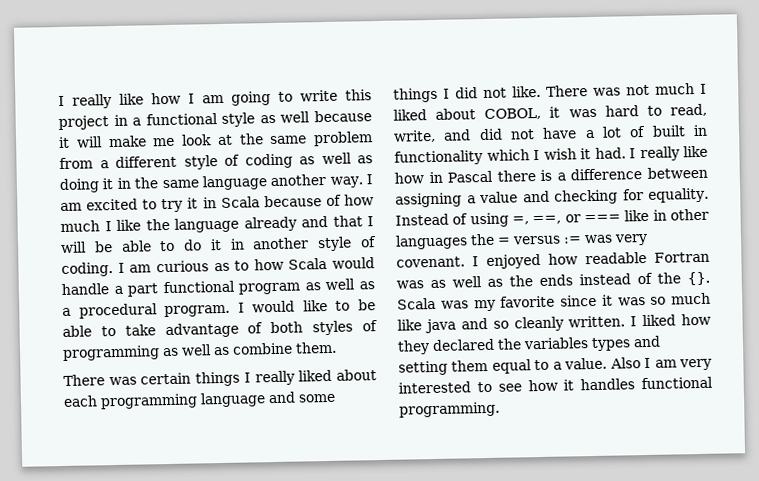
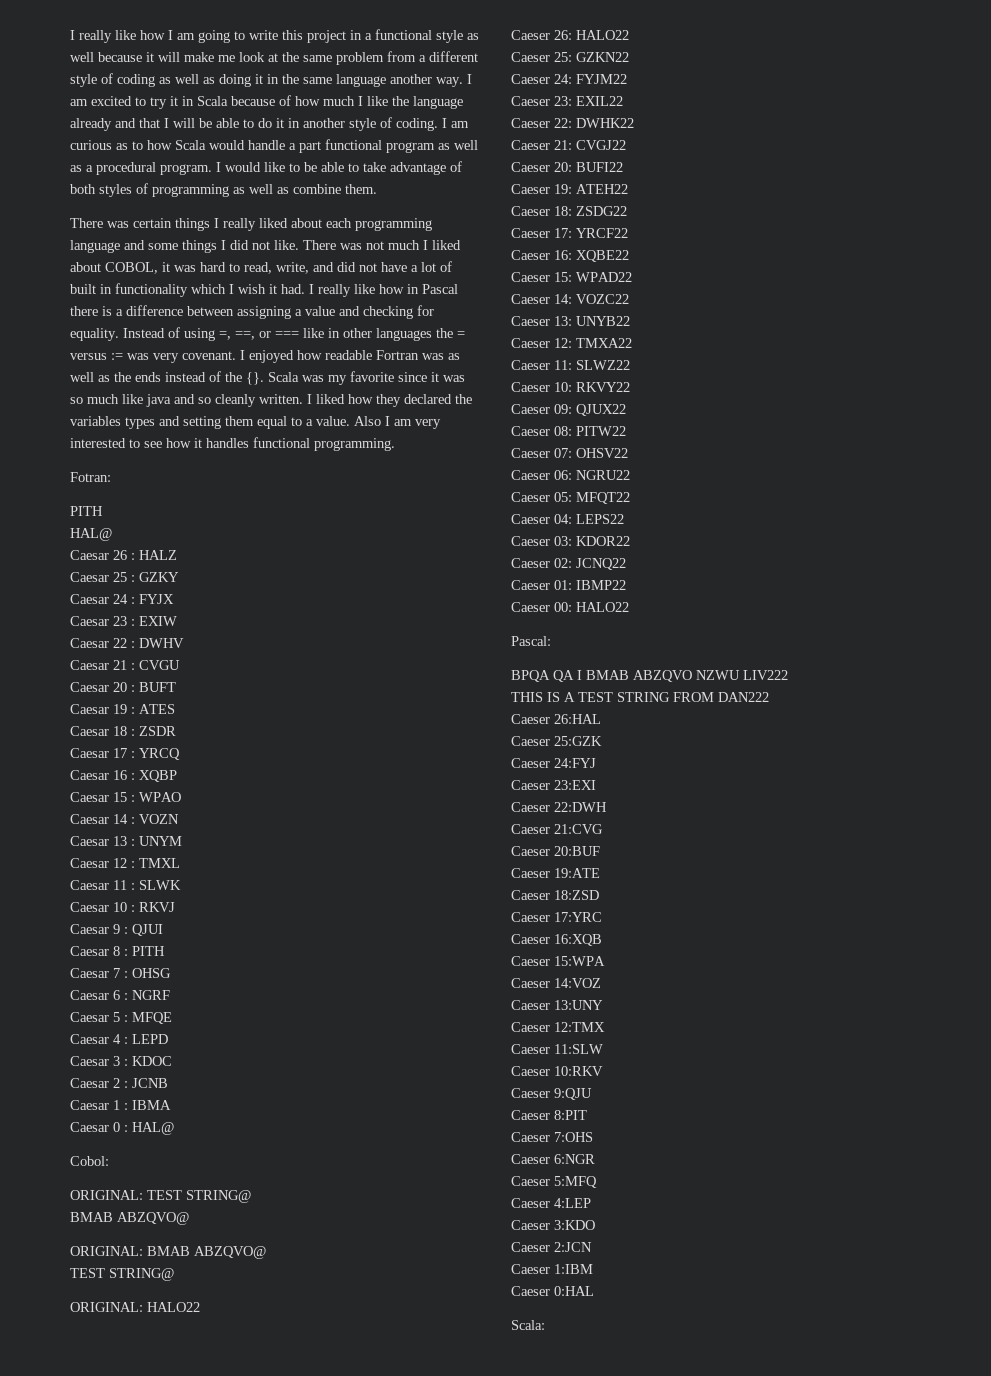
+ Fotran:
+ PITH
+ HAL@
+ Caesar 26 : HALZ
+ Caesar 25 : GZKY
+ Caesar 24 : FYJX
+ Caesar 23 : EXIW
+ Caesar 22 : DWHV
+ Caesar 21 : CVGU
+ Caesar 20 : BUFT
+ Caesar 19 : ATES
+ Caesar 18 : ZSDR
+ Caesar 17 : YRCQ
+ Caesar 16 : XQBP
+ Caesar 15 : WPAO
+ Caesar 14 : VOZN
+ Caesar 13 : UNYM
+ Caesar 12 : TMXL
+ Caesar 11 : SLWK
+ Caesar 10 : RKVJ
+ Caesar 9 : QJUI
+ Caesar 8 : PITH
+ Caesar 7 : OHSG
+ Caesar 6 : NGRF
+ Caesar 5 : MFQE
+ Caesar 4 : LEPD
+ Caesar 3 : KDOC
+ Caesar 2 : JCNB
+ Caesar 1 : IBMA
+ Caesar 0 : HAL@
+ Cobol:
+ ORIGINAL: TEST STRING@
+ BMAB ABZQVO@
+ ORIGINAL: BMAB ABZQVO@
+ TEST STRING@
+ ORIGINAL: HALO22
+ Caeser 26: HALO22
+ Caeser 25: GZKN22
+ Caeser 24: FYJM22
+ Caeser 23: EXIL22
+ Caeser 22: DWHK22
+ Caeser 21: CVGJ22
+ Caeser 20: BUFI22
+ Caeser 19: ATEH22
+ Caeser 18: ZSDG22
+ Caeser 17: YRCF22
+ Caeser 16: XQBE22
+ Caeser 15: WPAD22
+ Caeser 14: VOZC22
+ Caeser 13: UNYB22
+ Caeser 12: TMXA22
+ Caeser 11: SLWZ22
+ Caeser 10: RKVY22
+ Caeser 09: QJUX22
+ Caeser 08: PITW22
+ Caeser 07: OHSV22
+ Caeser 06: NGRU22
+ Caeser 05: MFQT22
+ Caeser 04: LEPS22
+ Caeser 03: KDOR22
+ Caeser 02: JCNQ22
+ Caeser 01: IBMP22
+ Caeser 00: HALO22
+ Pascal:
+ BPQA QA I BMAB ABZQVO NZWU LIV222
+ THIS IS A TEST STRING FROM DAN222
+ Caeser 26:HAL
+ Caeser 25:GZK
+ Caeser 24:FYJ
+ Caeser 23:EXI
+ Caeser 22:DWH
+ Caeser 21:CVG
+ Caeser 20:BUF
+ Caeser 19:ATE
+ Caeser 18:ZSD
+ Caeser 17:YRC
+ Caeser 16:XQB
+ Caeser 15:WPA
+ Caeser 14:VOZ
+ Caeser 13:UNY
+ Caeser 12:TMX
+ Caeser 11:SLW
+ Caeser 10:RKV
+ Caeser 9:QJU
+ Caeser 8:PIT
+ Caeser 7:OHS
+ Caeser 6:NGR
+ Caeser 5:MFQ
+ Caeser 4:LEP
+ Caeser 3:KDO
+ Caeser 2:JCN
+ Caeser 1:IBM
+ Caeser 0:HAL
+ Scala:

